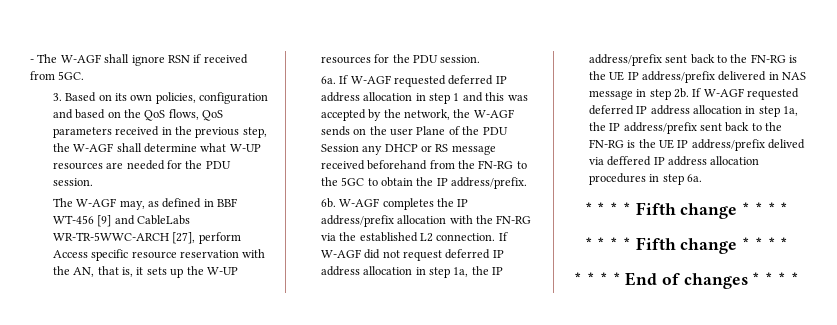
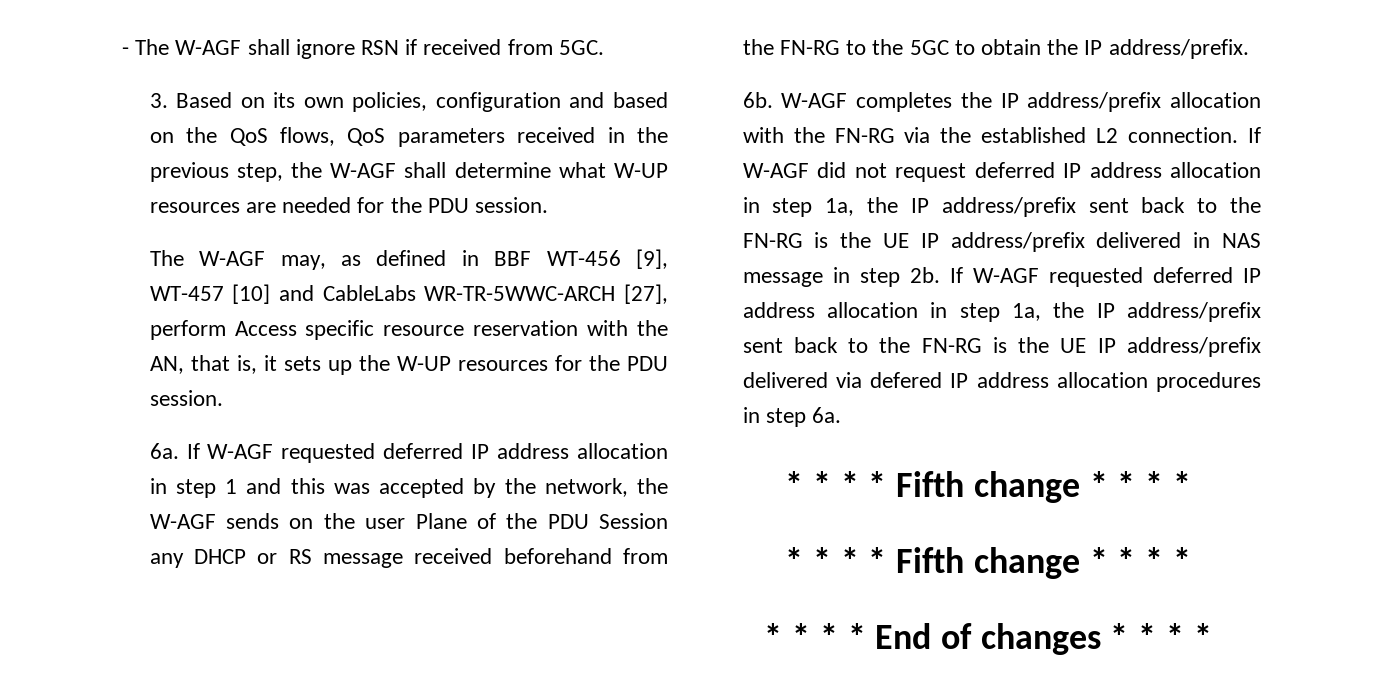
- The W-AGF may, as defined in BBF WT-456 [9] and CableLabs WR-TR-5WWC-ARCH [27], perform Access specific resource reservation with the AN, that is, it sets up the W-UP resources for the PDU session.
+ The W-AGF may, as defined in BBF WT-456 [9], WT-457 [10] and CableLabs WR-TR-5WWC-ARCH [27], perform Access specific resource reservation with the AN, that is, it sets up the W-UP resources for the PDU session.
- If W-AGF requested deferred IP address allocation in step 1a, the IP address/prefix sent back to the FN-RG is the UE IP address/prefix delived via deffered IP address allocation procedures in step 6a.
+ If W-AGF requested deferred IP address allocation in step 1a, the IP address/prefix sent back to the FN-RG is the UE IP address/prefix delivered via defered IP address allocation procedures in step 6a.

